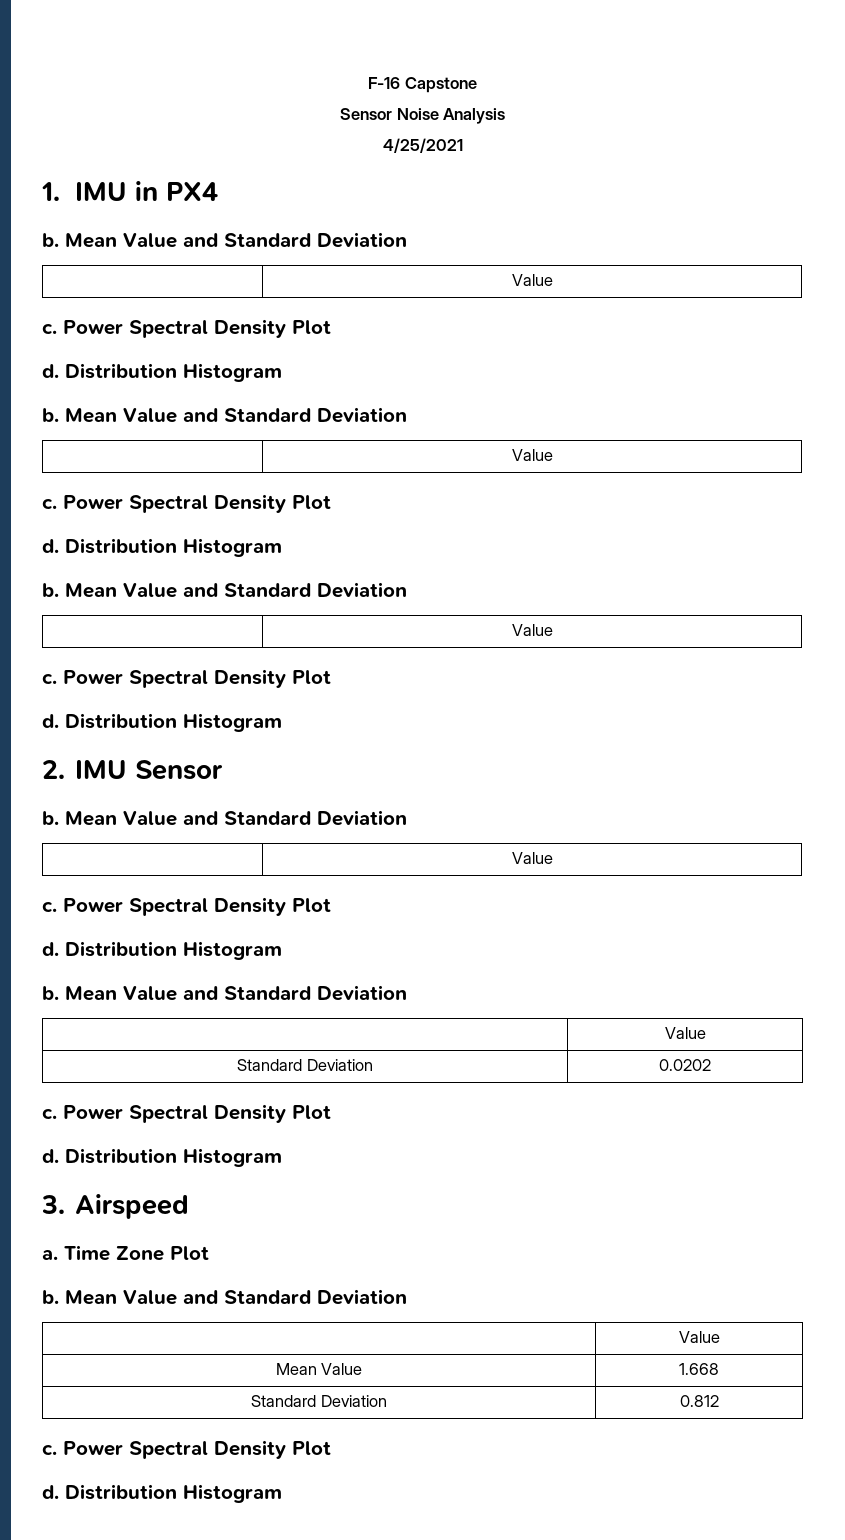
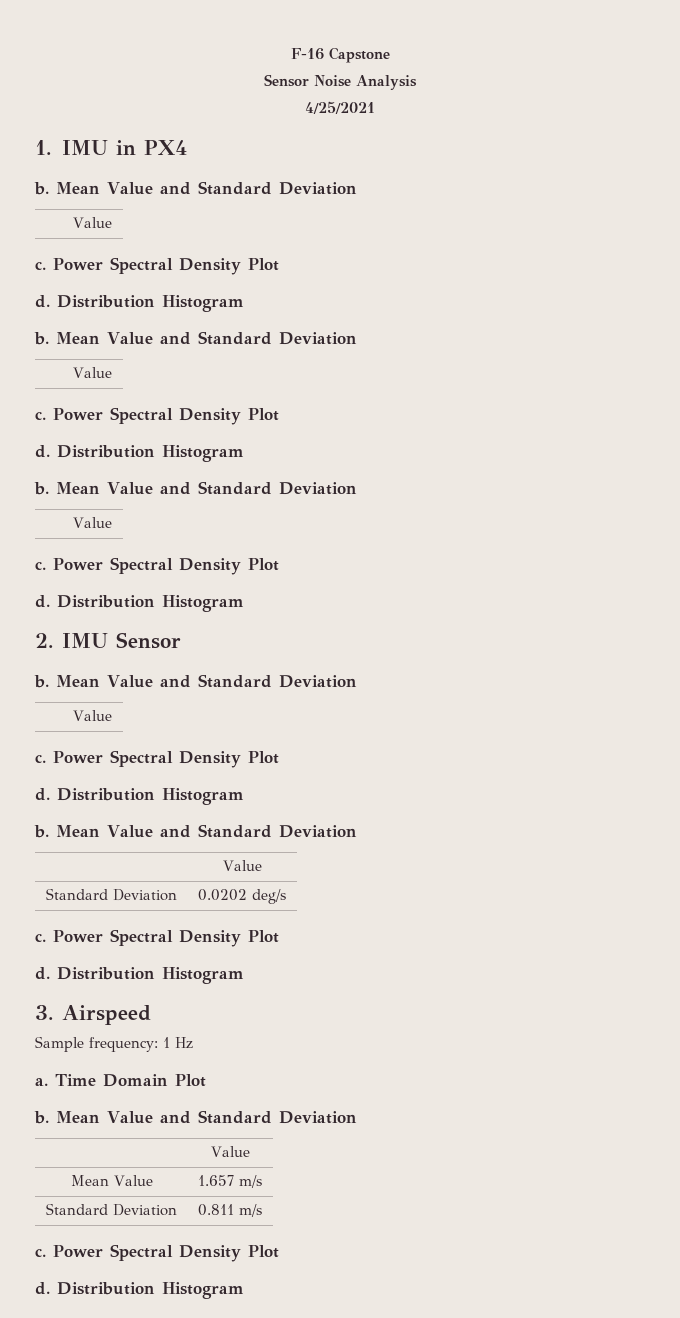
- Standard Deviation | 0.0202
+ Standard Deviation | 0.0202 deg/s
+ Sample frequency: 1 Hz
- Time Zone Plot
+ Time Domain Plot
- Mean Value | 1.668
- Standard Deviation | 0.812
+ Mean Value | 1.657 m/s
+ Standard Deviation | 0.811 m/s

